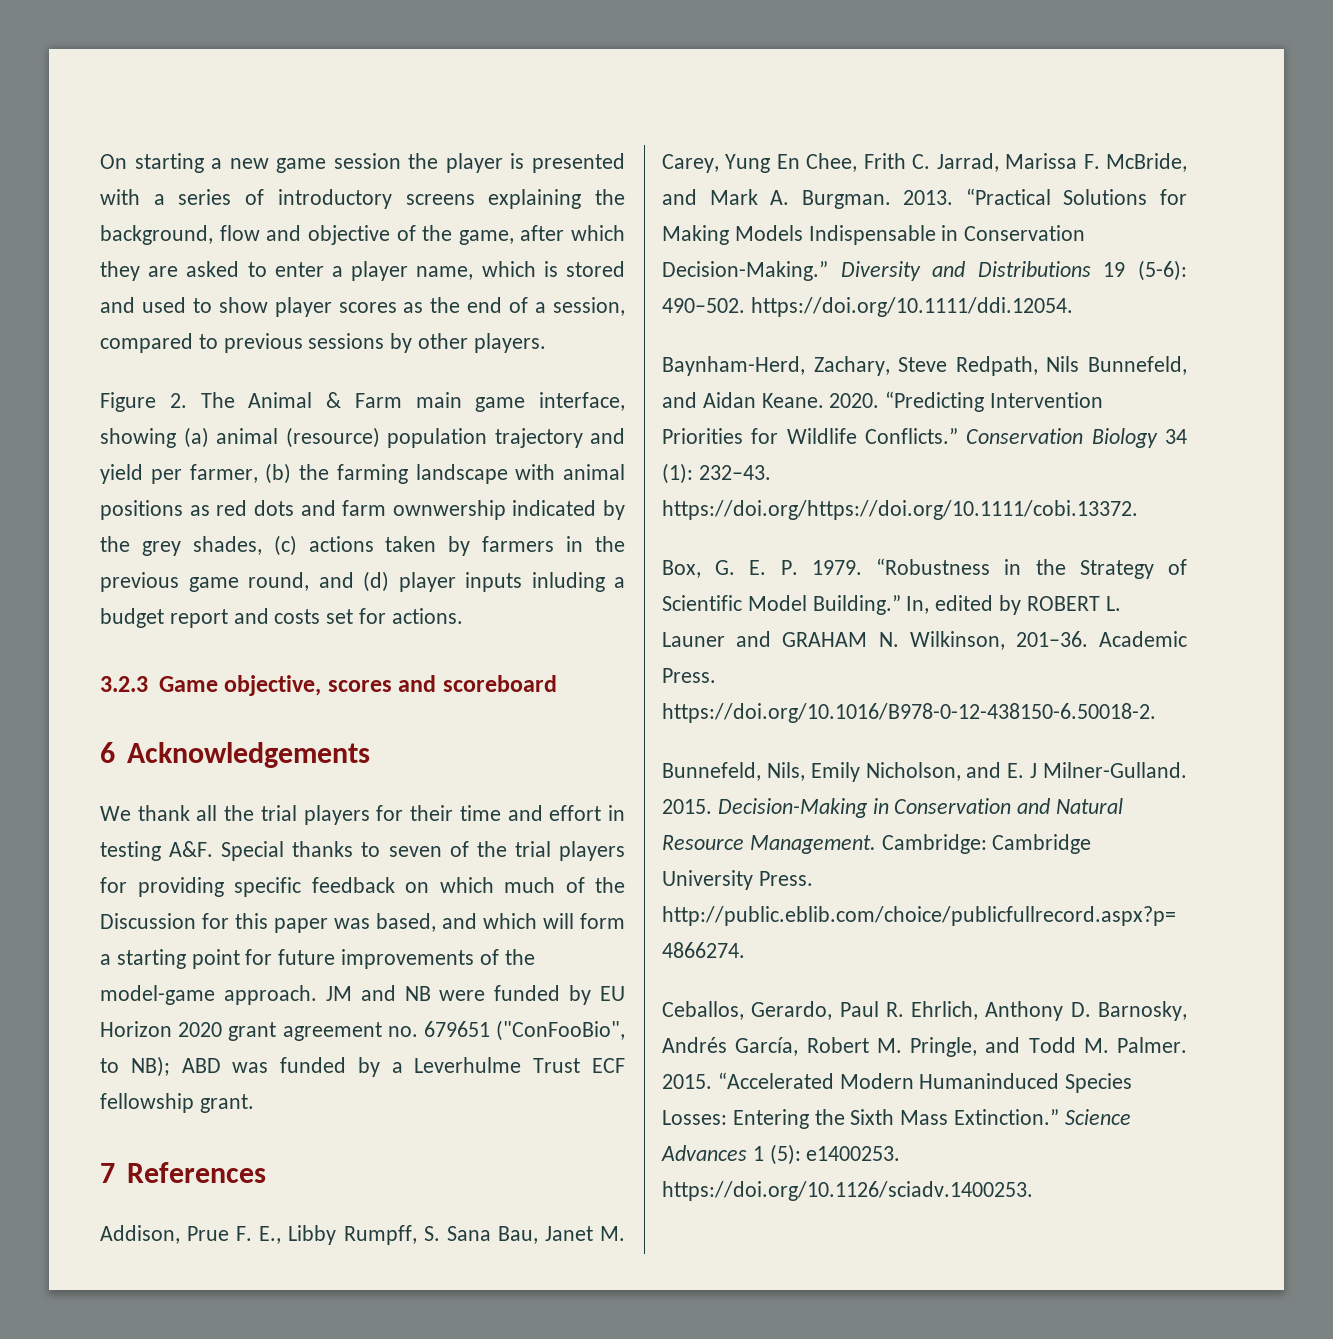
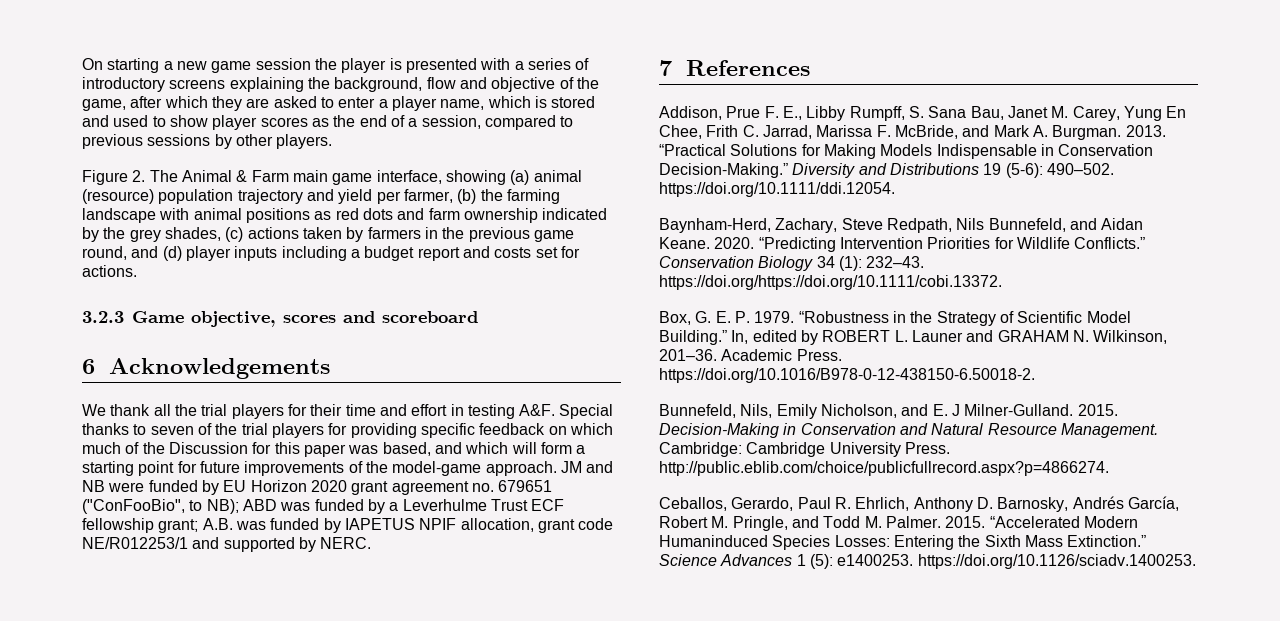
- Figure 2. The Animal & Farm main game interface, showing (a) animal (resource) population trajectory and yield per farmer, (b) the farming landscape with animal positions as red dots and farm ownwership indicated by the grey shades, (c) actions taken by farmers in the previous game round, and (d) player inputs inluding a budget report and costs set for actions.
+ Figure 2. The Animal & Farm main game interface, showing (a) animal (resource) population trajectory and yield per farmer, (b) the farming landscape with animal positions as red dots and farm ownership indicated by the grey shades, (c) actions taken by farmers in the previous game round, and (d) player inputs including a budget report and costs set for actions.
- JM and NB were funded by EU Horizon 2020 grant agreement no. 679651 ("ConFooBio", to NB); ABD was funded by a Leverhulme Trust ECF fellowship grant.
+ JM and NB were funded by EU Horizon 2020 grant agreement no. 679651 ("ConFooBio", to NB); ABD was funded by a Leverhulme Trust ECF fellowship grant; A.B. was funded by IAPETUS NPIF allocation, grant code NE/R012253/1 and supported by NERC.

